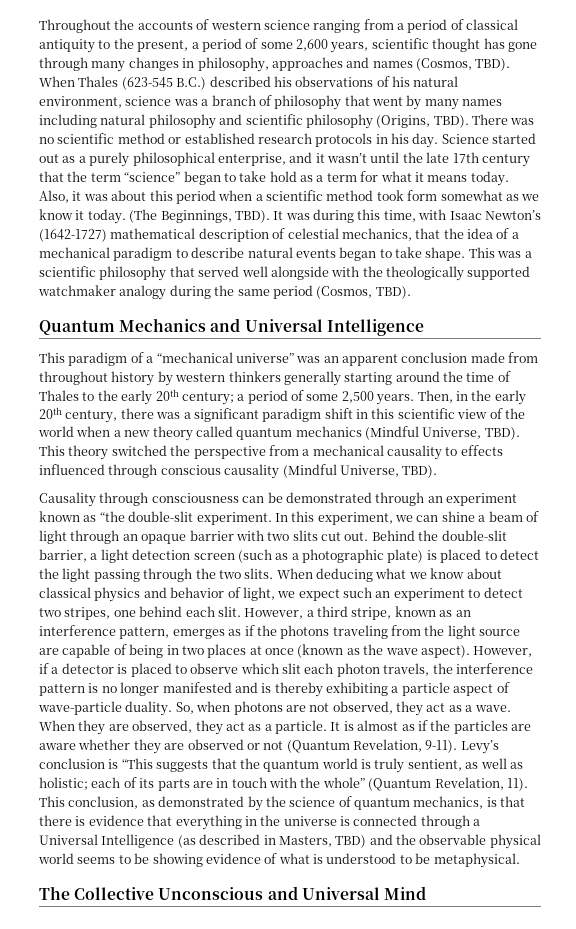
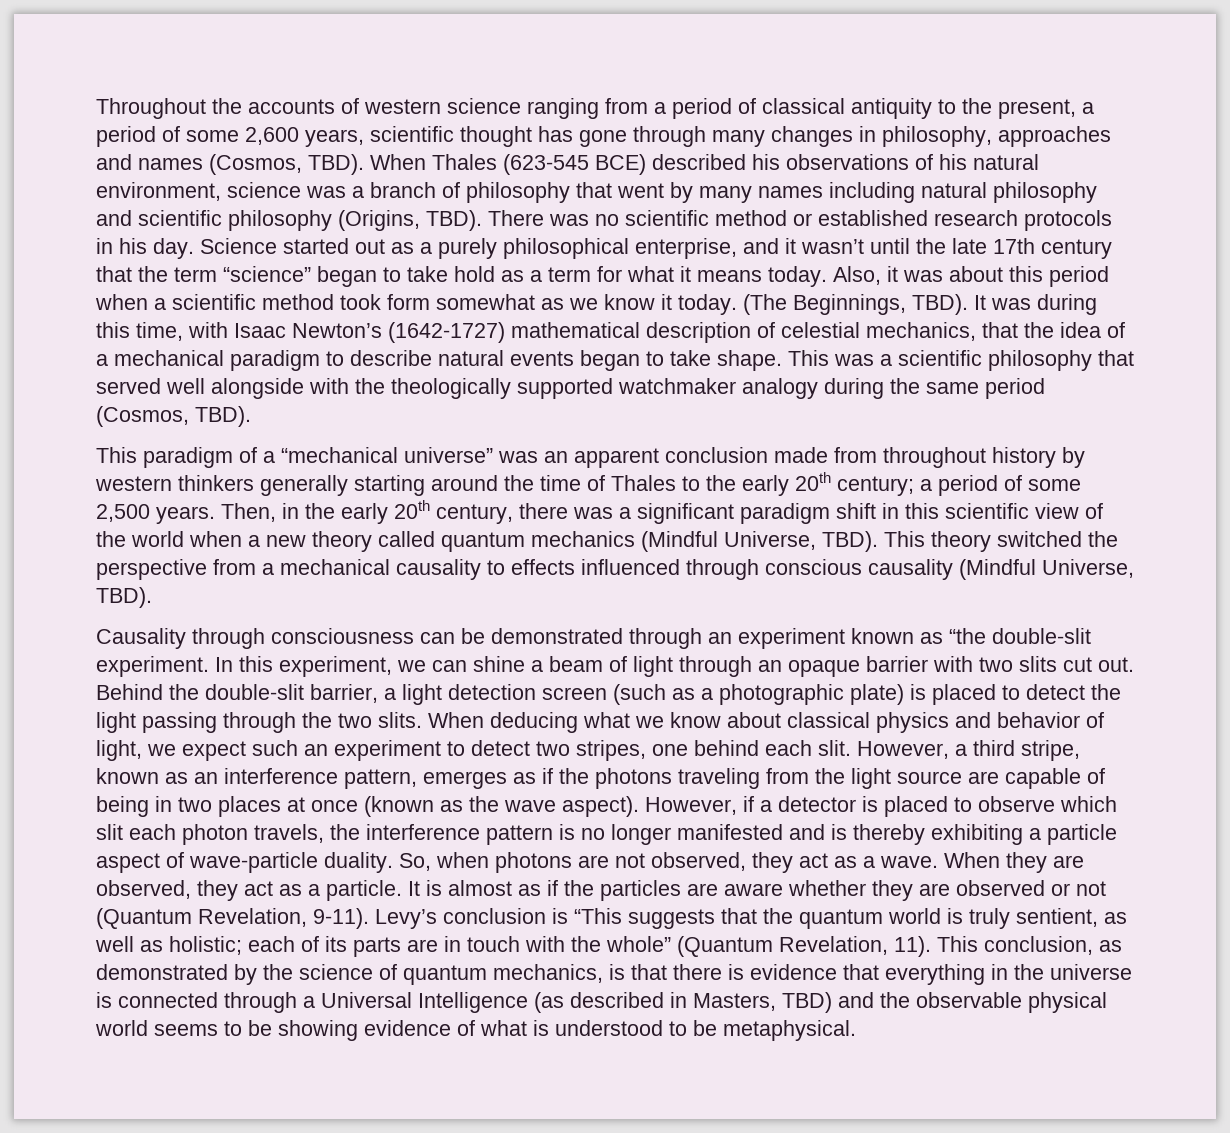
- When Thales (623-545 B.C.) described his observations of his natural environment, science was a branch of philosophy that went by many names including natural philosophy and scientific philosophy (Origins, TBD).
+ When Thales (623-545 BCE) described his observations of his natural environment, science was a branch of philosophy that went by many names including natural philosophy and scientific philosophy (Origins, TBD).
- Quantum Mechanics and Universal Intelligence
- The Collective Unconscious and Universal Mind

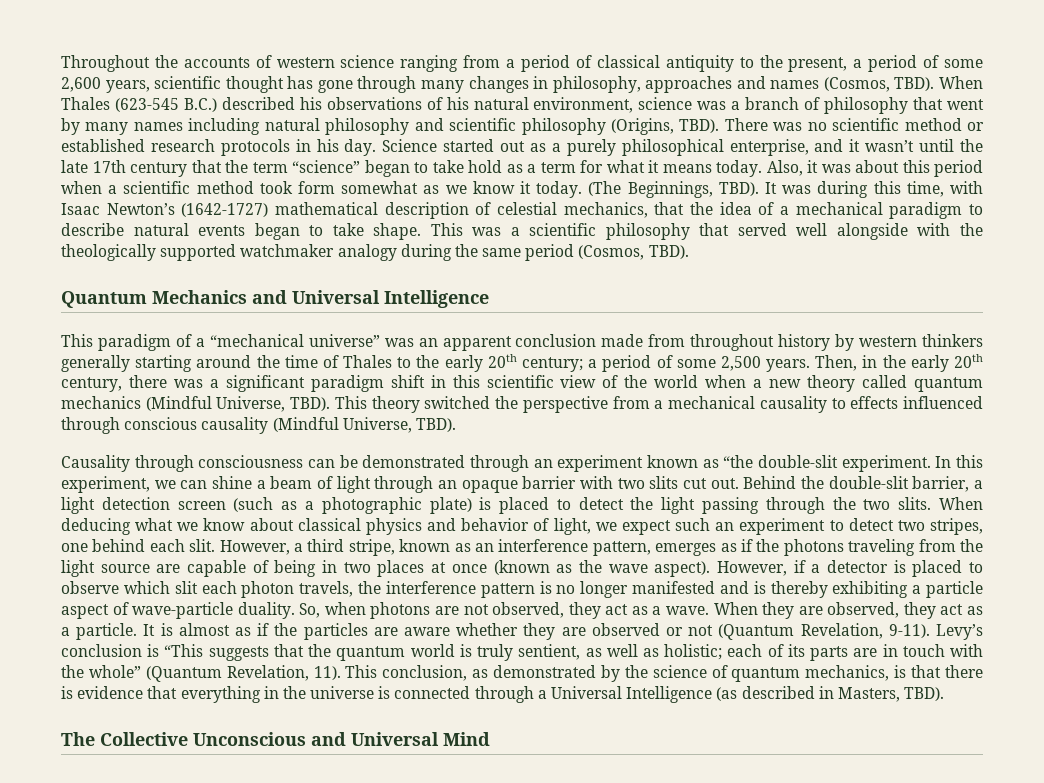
- When Thales (623-545 BCE) described his observations of his natural environment, science was a branch of philosophy that went by many names including natural philosophy and scientific philosophy (Origins, TBD).
+ When Thales (623-545 B.C.) described his observations of his natural environment, science was a branch of philosophy that went by many names including natural philosophy and scientific philosophy (Origins, TBD).
+ Quantum Mechanics and Universal Intelligence
- This conclusion, as demonstrated by the science of quantum mechanics, is that there is evidence that everything in the universe is connected through a Universal Intelligence (as described in Masters, TBD) and the observable physical world seems to be showing evidence of what is understood to be metaphysical.
+ This conclusion, as demonstrated by the science of quantum mechanics, is that there is evidence that everything in the universe is connected through a Universal Intelligence (as described in Masters, TBD).
+ The Collective Unconscious and Universal Mind

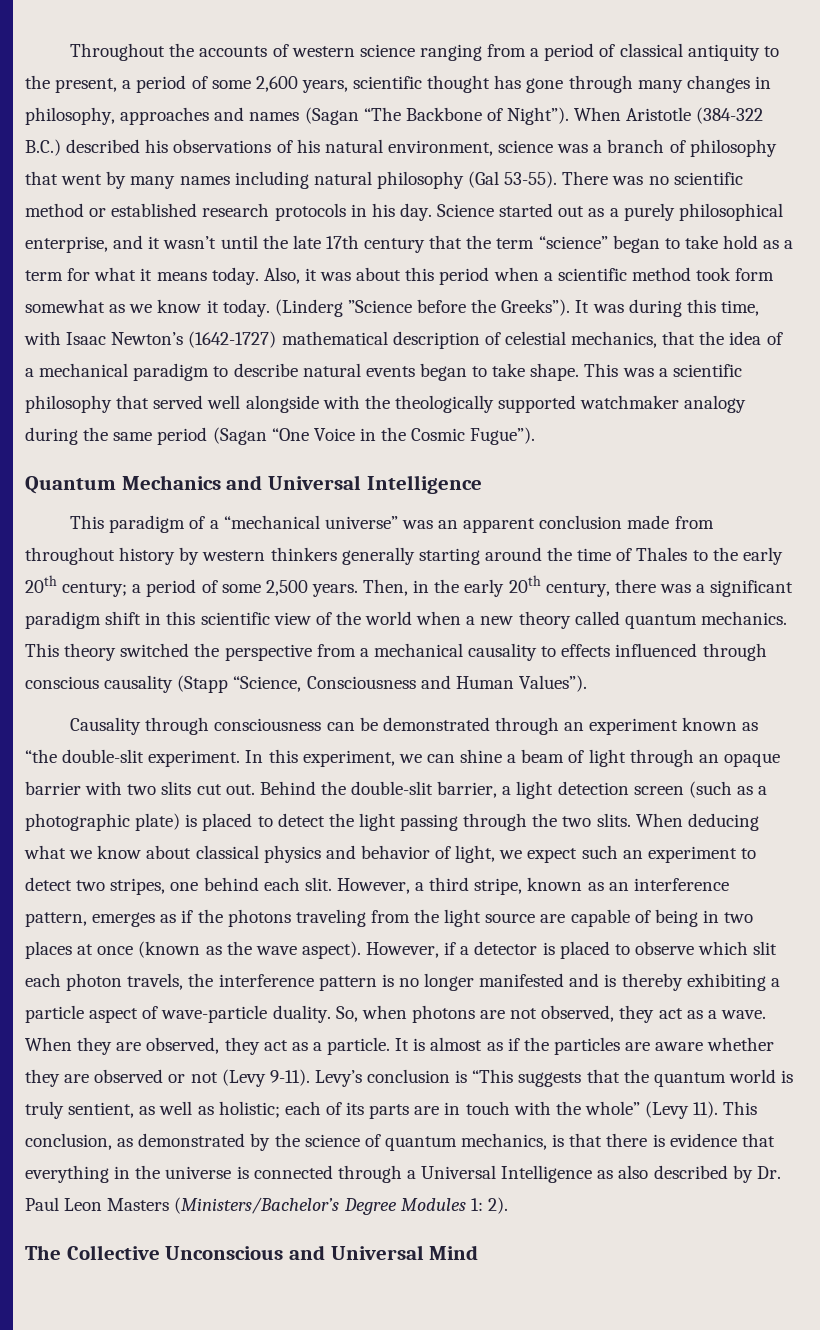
- Throughout the accounts of western science ranging from a period of classical antiquity to the present, a period of some 2,600 years, scientific thought has gone through many changes in philosophy, approaches and names (Cosmos, TBD). When Thales (623-545 B.C.) described his observations of his natural environment, science was a branch of philosophy that went by many names including natural philosophy and scientific philosophy (Origins, TBD).
+ Throughout the accounts of western science ranging from a period of classical antiquity to the present, a period of some 2,600 years, scientific thought has gone through many changes in philosophy, approaches and names (Sagan “The Backbone of Night”). When Aristotle (384-322 B.C.) described his observations of his natural environment, science was a branch of philosophy that went by many names including natural philosophy (Gal 53-55).
- (The Beginnings, TBD).
+ (Linderg ”Science before the Greeks”).
- This was a scientific philosophy that served well alongside with the theologically supported watchmaker analogy during the same period (Cosmos, TBD).
+ This was a scientific philosophy that served well alongside with the theologically supported watchmaker analogy during the same period (Sagan “One Voice in the Cosmic Fugue”).
- Then, in the early 20th century, there was a significant paradigm shift in this scientific view of the world when a new theory called quantum mechanics (Mindful Universe, TBD).
+ Then, in the early 20th century, there was a significant paradigm shift in this scientific view of the world when a new theory called quantum mechanics.
- This theory switched the perspective from a mechanical causality to effects influenced through conscious causality (Mindful Universe, TBD).
+ This theory switched the perspective from a mechanical causality to effects influenced through conscious causality (Stapp “Science, Consciousness and Human Values”).
- It is almost as if the particles are aware whether they are observed or not (Quantum Revelation, 9-11).
+ It is almost as if the particles are aware whether they are observed or not (Levy 9-11).
- Levy’s conclusion is “This suggests that the quantum world is truly sentient, as well as holistic; each of its parts are in touch with the whole” (Quantum Revelation, 11).
+ Levy’s conclusion is “This suggests that the quantum world is truly sentient, as well as holistic; each of its parts are in touch with the whole” (Levy 11).
- This conclusion, as demonstrated by the science of quantum mechanics, is that there is evidence that everything in the universe is connected through a Universal Intelligence (as described in Masters, TBD).
+ This conclusion, as demonstrated by the science of quantum mechanics, is that there is evidence that everything in the universe is connected through a Universal Intelligence as also described by Dr. Paul Leon Masters (Ministers/Bachelor’s Degree Modules 1: 2).

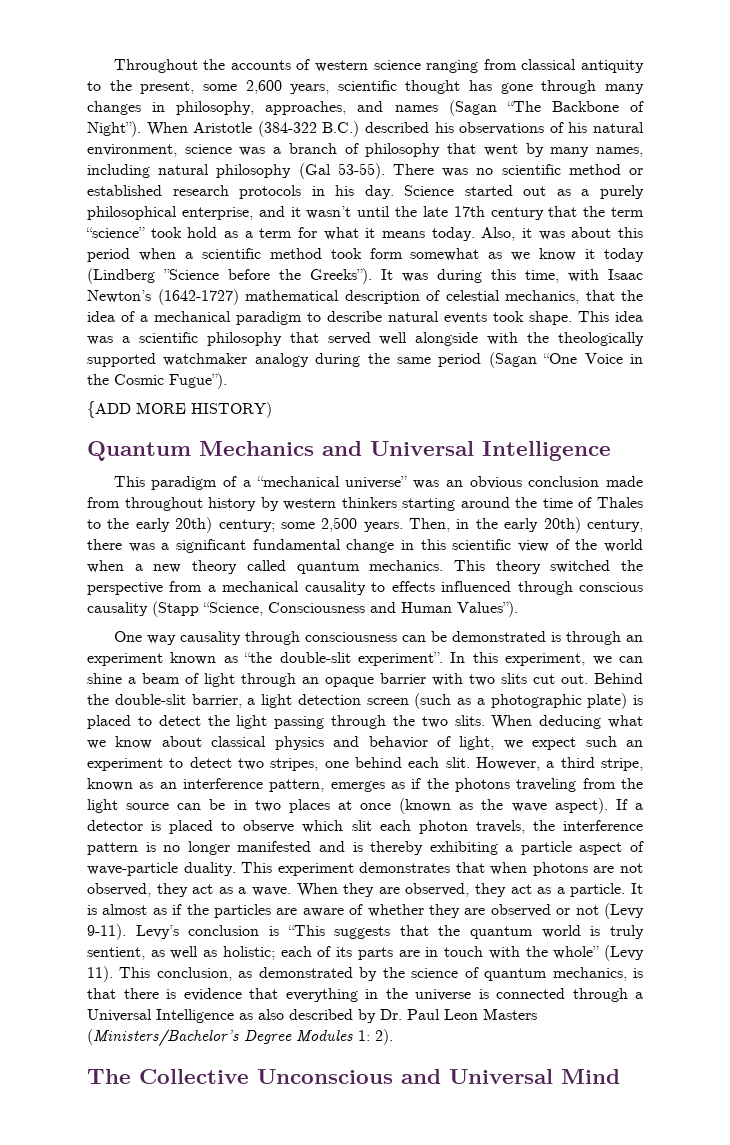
- Throughout the accounts of western science ranging from a period of classical antiquity to the present, a period of some 2,600 years, scientific thought has gone through many changes in philosophy, approaches and names (Sagan “The Backbone of Night”).
+ Throughout the accounts of western science ranging from classical antiquity to the present, some 2,600 years, scientific thought has gone through many changes in philosophy, approaches, and names (Sagan “The Backbone of Night”).
- When Aristotle (384-322 B.C.) described his observations of his natural environment, science was a branch of philosophy that went by many names including natural philosophy (Gal 53-55).
+ When Aristotle (384-322 B.C.) described his observations of his natural environment, science was a branch of philosophy that went by many names, including natural philosophy (Gal 53-55).
- Science started out as a purely philosophical enterprise, and it wasn’t until the late 17th century that the term “science” began to take hold as a term for what it means today.
+ Science started out as a purely philosophical enterprise, and it wasn’t until the late 17th century that the term “science” took hold as a term for what it means today.
- Also, it was about this period when a scientific method took form somewhat as we know it today. (Linderg ”Science before the Greeks”).
+ Also, it was about this period when a scientific method took form somewhat as we know it today (Lindberg ”Science before the Greeks”).
- It was during this time, with Isaac Newton’s (1642-1727) mathematical description of celestial mechanics, that the idea of a mechanical paradigm to describe natural events began to take shape.
+ It was during this time, with Isaac Newton’s (1642-1727) mathematical description of celestial mechanics, that the idea of a mechanical paradigm to describe natural events took shape.
- This was a scientific philosophy that served well alongside with the theologically supported watchmaker analogy during the same period (Sagan “One Voice in the Cosmic Fugue”).
+ This idea was a scientific philosophy that served well alongside with the theologically supported watchmaker analogy during the same period (Sagan “One Voice in the Cosmic Fugue”).
+ {ADD MORE HISTORY)
- This paradigm of a “mechanical universe” was an apparent conclusion made from throughout history by western thinkers generally starting around the time of Thales to the early 20th century; a period of some 2,500 years.
+ This paradigm of a “mechanical universe” was an obvious conclusion made from throughout history by western thinkers starting around the time of Thales to the early 20th) century; some 2,500 years.
- Then, in the early 20th century, there was a significant paradigm shift in this scientific view of the world when a new theory called quantum mechanics.
+ Then, in the early 20th) century, there was a significant fundamental change in this scientific view of the world when a new theory called quantum mechanics.
- Causality through consciousness can be demonstrated through an experiment known as “the double-slit experiment.
+ One way causality through consciousness can be demonstrated is through an experiment known as “the double-slit experiment”.
- However, a third stripe, known as an interference pattern, emerges as if the photons traveling from the light source are capable of being in two places at once (known as the wave aspect).
+ However, a third stripe, known as an interference pattern, emerges as if the photons traveling from the light source can be in two places at once (known as the wave aspect).
- However, if a detector is placed to observe which slit each photon travels, the interference pattern is no longer manifested and is thereby exhibiting a particle aspect of wave-particle duality.
+ If a detector is placed to observe which slit each photon travels, the interference pattern is no longer manifested and is thereby exhibiting a particle aspect of wave-particle duality.
- So, when photons are not observed, they act as a wave.
+ This experiment demonstrates that when photons are not observed, they act as a wave.
- It is almost as if the particles are aware whether they are observed or not (Levy 9-11).
+ It is almost as if the particles are aware of whether they are observed or not (Levy 9-11).

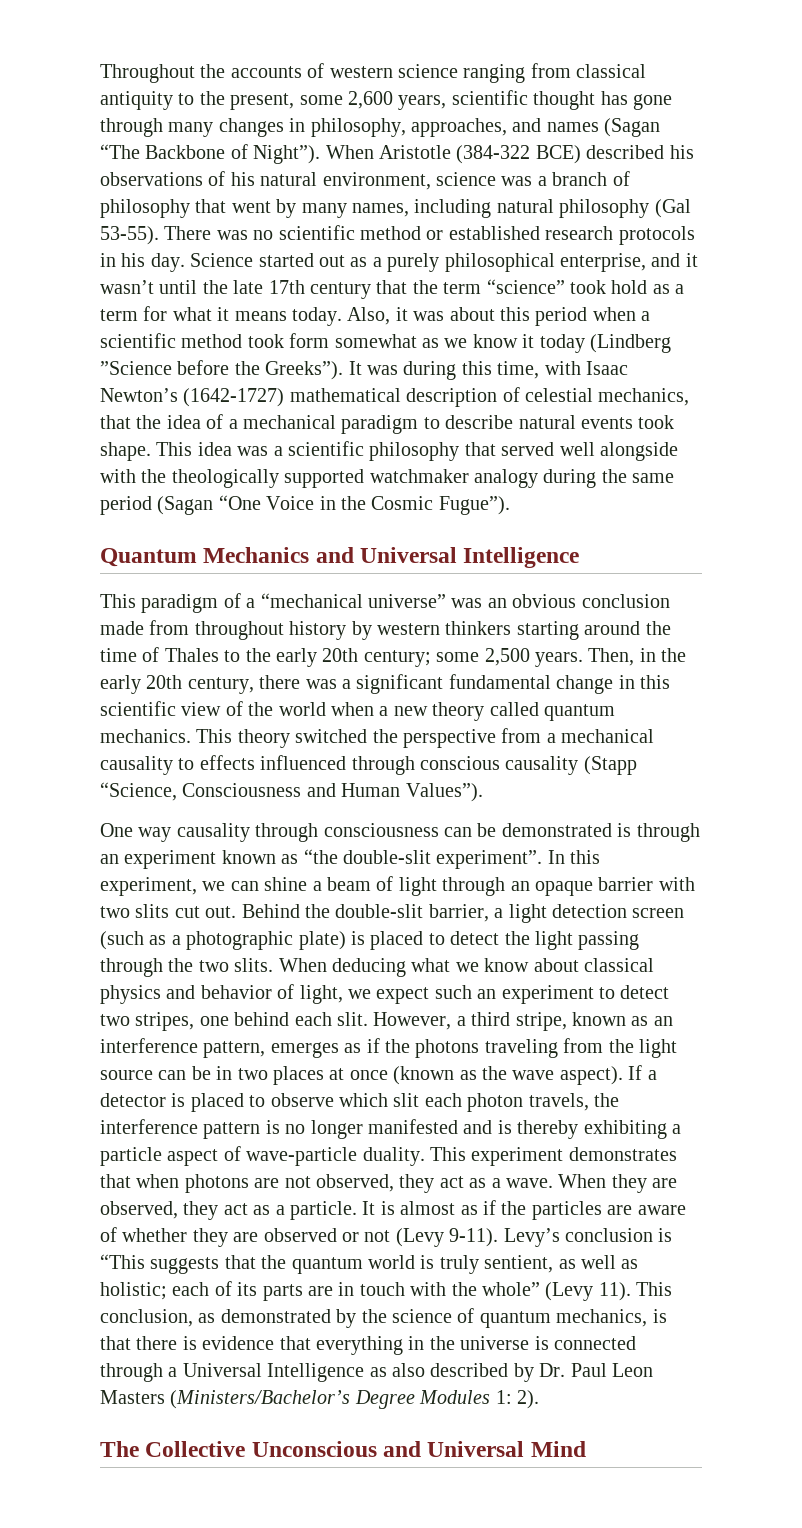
- When Aristotle (384-322 B.C.) described his observations of his natural environment, science was a branch of philosophy that went by many names, including natural philosophy (Gal 53-55).
+ When Aristotle (384-322 BCE) described his observations of his natural environment, science was a branch of philosophy that went by many names, including natural philosophy (Gal 53-55).
- {ADD MORE HISTORY)
- This paradigm of a “mechanical universe” was an obvious conclusion made from throughout history by western thinkers starting around the time of Thales to the early 20th) century; some 2,500 years.
+ This paradigm of a “mechanical universe” was an obvious conclusion made from throughout history by western thinkers starting around the time of Thales to the early 20th century; some 2,500 years.
- Then, in the early 20th) century, there was a significant fundamental change in this scientific view of the world when a new theory called quantum mechanics.
+ Then, in the early 20th century, there was a significant fundamental change in this scientific view of the world when a new theory called quantum mechanics.

